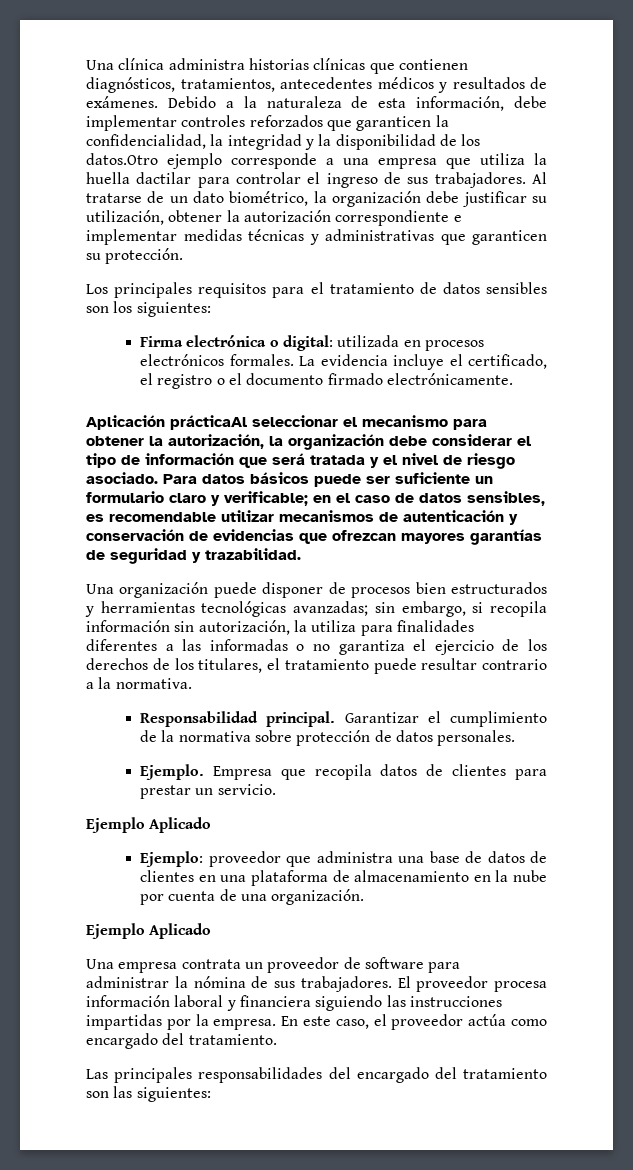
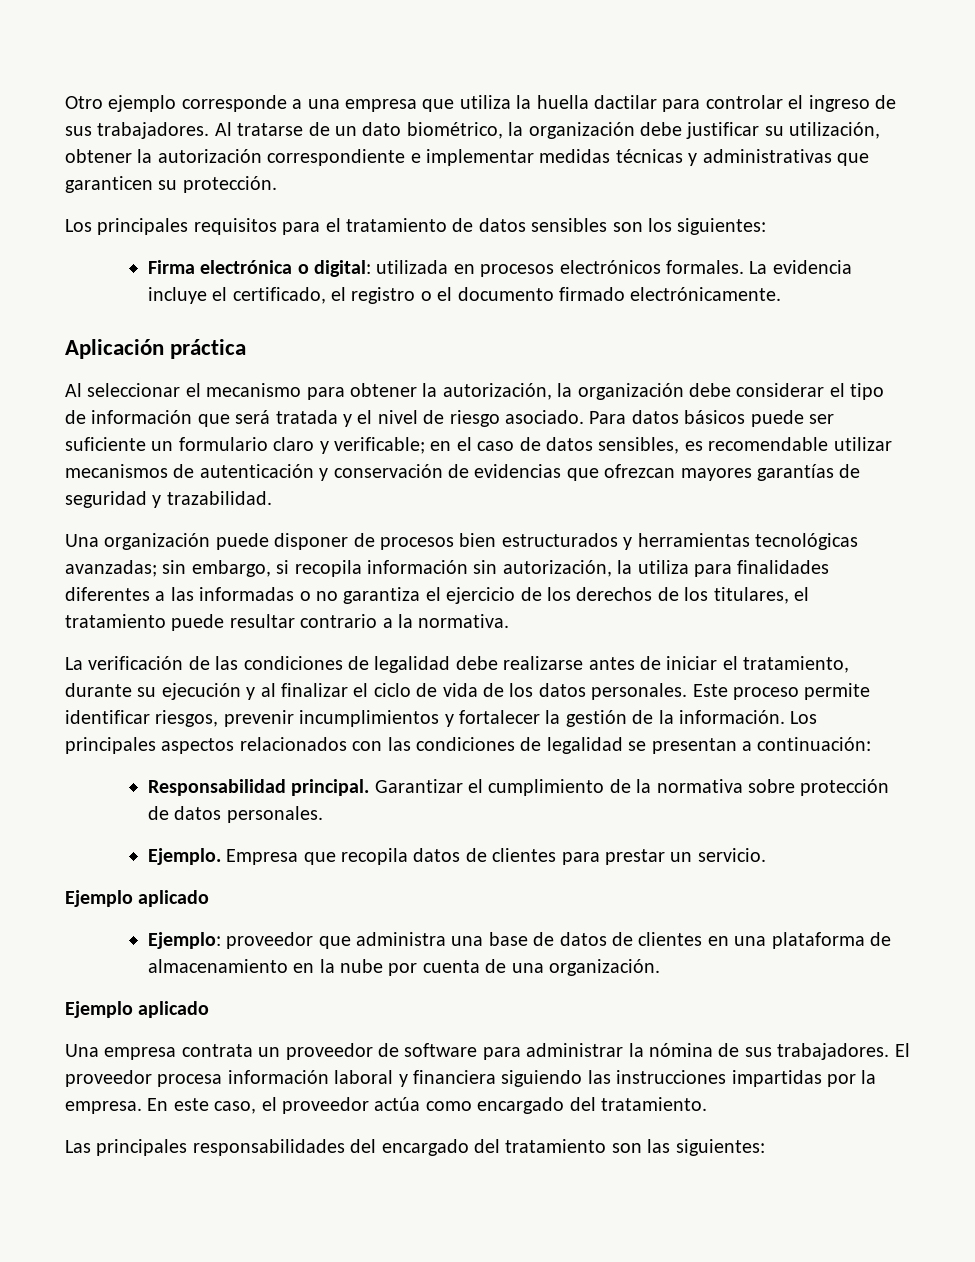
- Una clínica administra historias clínicas que contienen diagnósticos, tratamientos, antecedentes médicos y resultados de exámenes. Debido a la naturaleza de esta información, debe implementar controles reforzados que garanticen la confidencialidad, la integridad y la disponibilidad de los datos.Otro ejemplo corresponde a una empresa que utiliza la huella dactilar para controlar el ingreso de sus trabajadores.
+ Otro ejemplo corresponde a una empresa que utiliza la huella dactilar para controlar el ingreso de sus trabajadores.
- Aplicación prácticaAl seleccionar el mecanismo para obtener la autorización, la organización debe considerar el tipo de información que será tratada y el nivel de riesgo asociado.
+ Aplicación práctica
+ Al seleccionar el mecanismo para obtener la autorización, la organización debe considerar el tipo de información que será tratada y el nivel de riesgo asociado.
+ La verificación de las condiciones de legalidad debe realizarse antes de iniciar el tratamiento, durante su ejecución y al finalizar el ciclo de vida de los datos personales. Este proceso permite identificar riesgos, prevenir incumplimientos y fortalecer la gestión de la información. Los principales aspectos relacionados con las condiciones de legalidad se presentan a continuación:
  Empresa que recopila datos de clientes para prestar un servicio.
- Ejemplo Aplicado
+ Ejemplo aplicado
  Ejemplo: proveedor que administra una base de datos de clientes en una plataforma de almacenamiento en la nube por cuenta de una organización.
- Ejemplo Aplicado
+ Ejemplo aplicado

